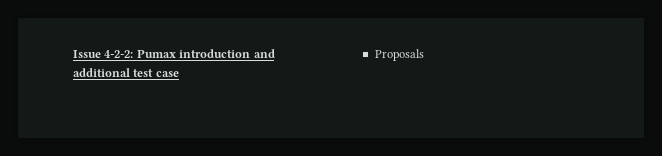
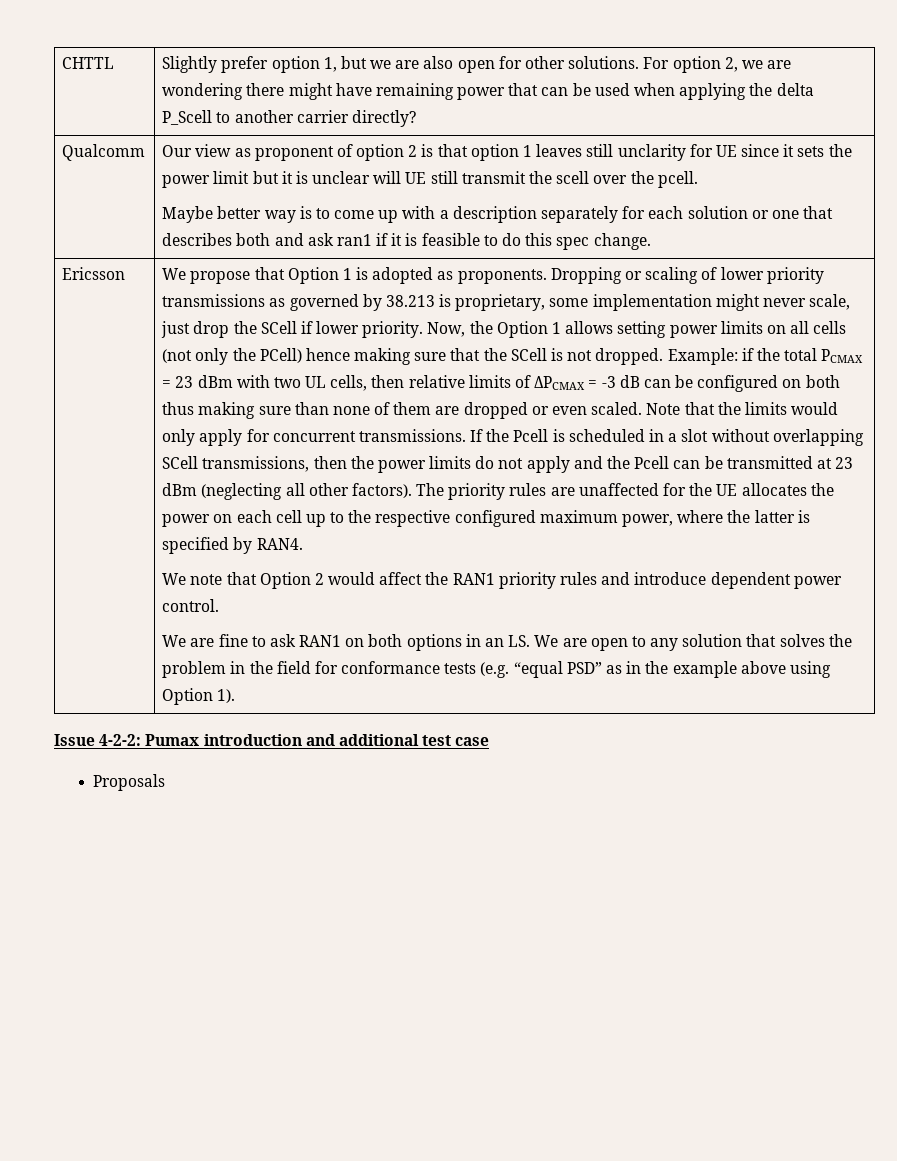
+ CHTTL | Slightly prefer option 1, but we are also open for other solutions. For option 2, we are wondering there might have remaining power that can be used when applying the delta P_Scell to another carrier directly?
+ Qualcomm | Our view as proponent of option 2 is that option 1 leaves still unclarity for UE since it sets the power limit but it is unclear will UE still transmit the scell over the pcell.
+ Maybe better way is to come up with a description separately for each solution or one that describes both and ask ran1 if it is feasible to do this spec change.
+ Ericsson | We propose that Option 1 is adopted as proponents. Dropping or scaling of lower priority transmissions as governed by 38.213 is proprietary, some implementation might never scale, just drop the SCell if lower priority. Now, the Option 1 allows setting power limits on all cells (not only the PCell) hence making sure that the SCell is not dropped. Example: if the total PCMAX = 23 dBm with two UL cells, then relative limits of ΔPCMAX = -3 dB can be configured on both thus making sure than none of them are dropped or even scaled. Note that the limits would only apply for concurrent transmissions. If the Pcell is scheduled in a slot without overlapping SCell transmissions, then the power limits do not apply and the Pcell can be transmitted at 23 dBm (neglecting all other factors). The priority rules are unaffected for the UE allocates the power on each cell up to the respective configured maximum power, where the latter is specified by RAN4.
+ We note that Option 2 would affect the RAN1 priority rules and introduce dependent power control.
+ We are fine to ask RAN1 on both options in an LS. We are open to any solution that solves the problem in the field for conformance tests (e.g. “equal PSD” as in the example above using Option 1).

